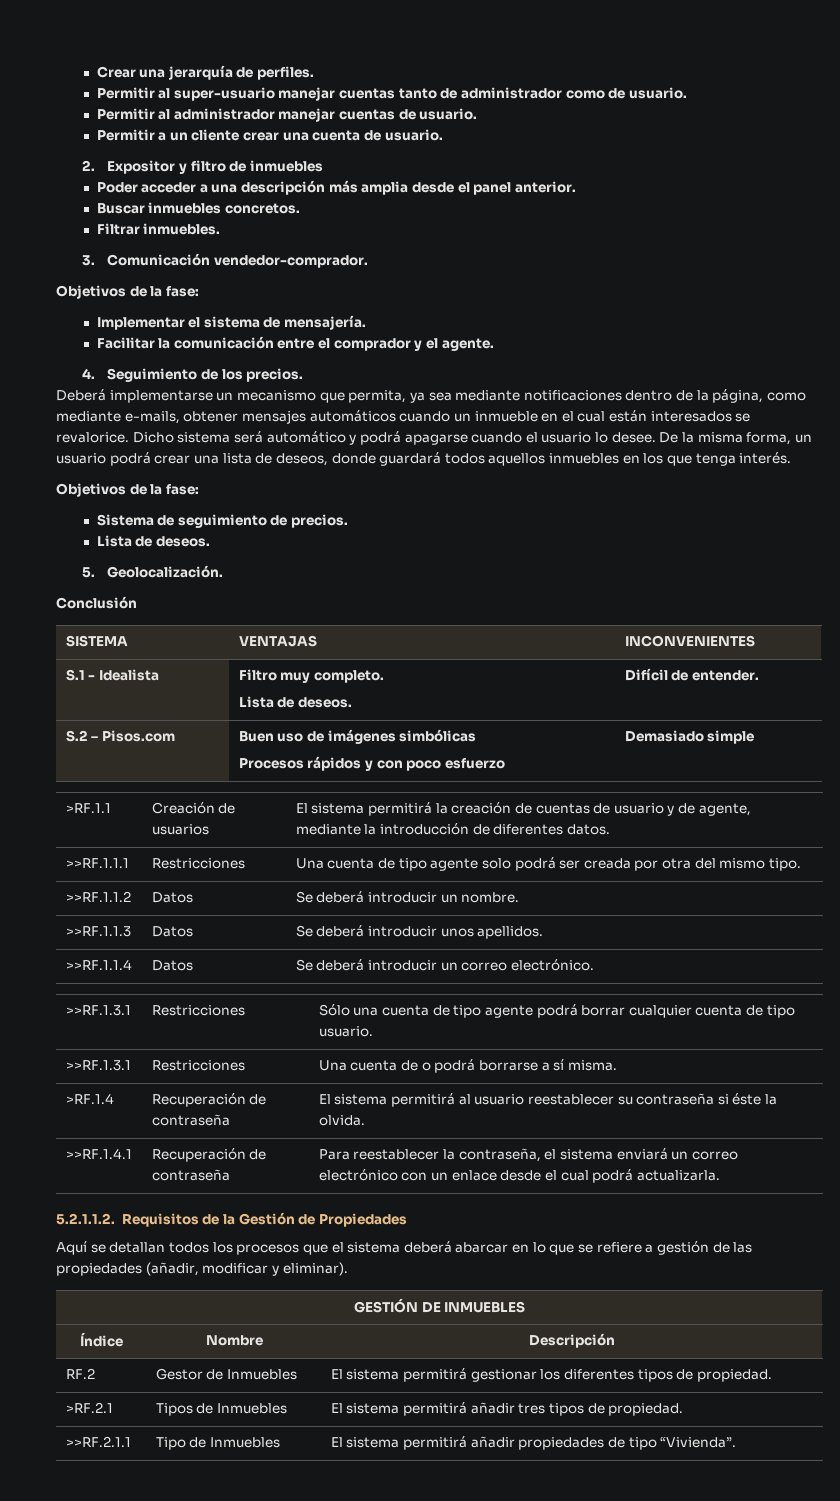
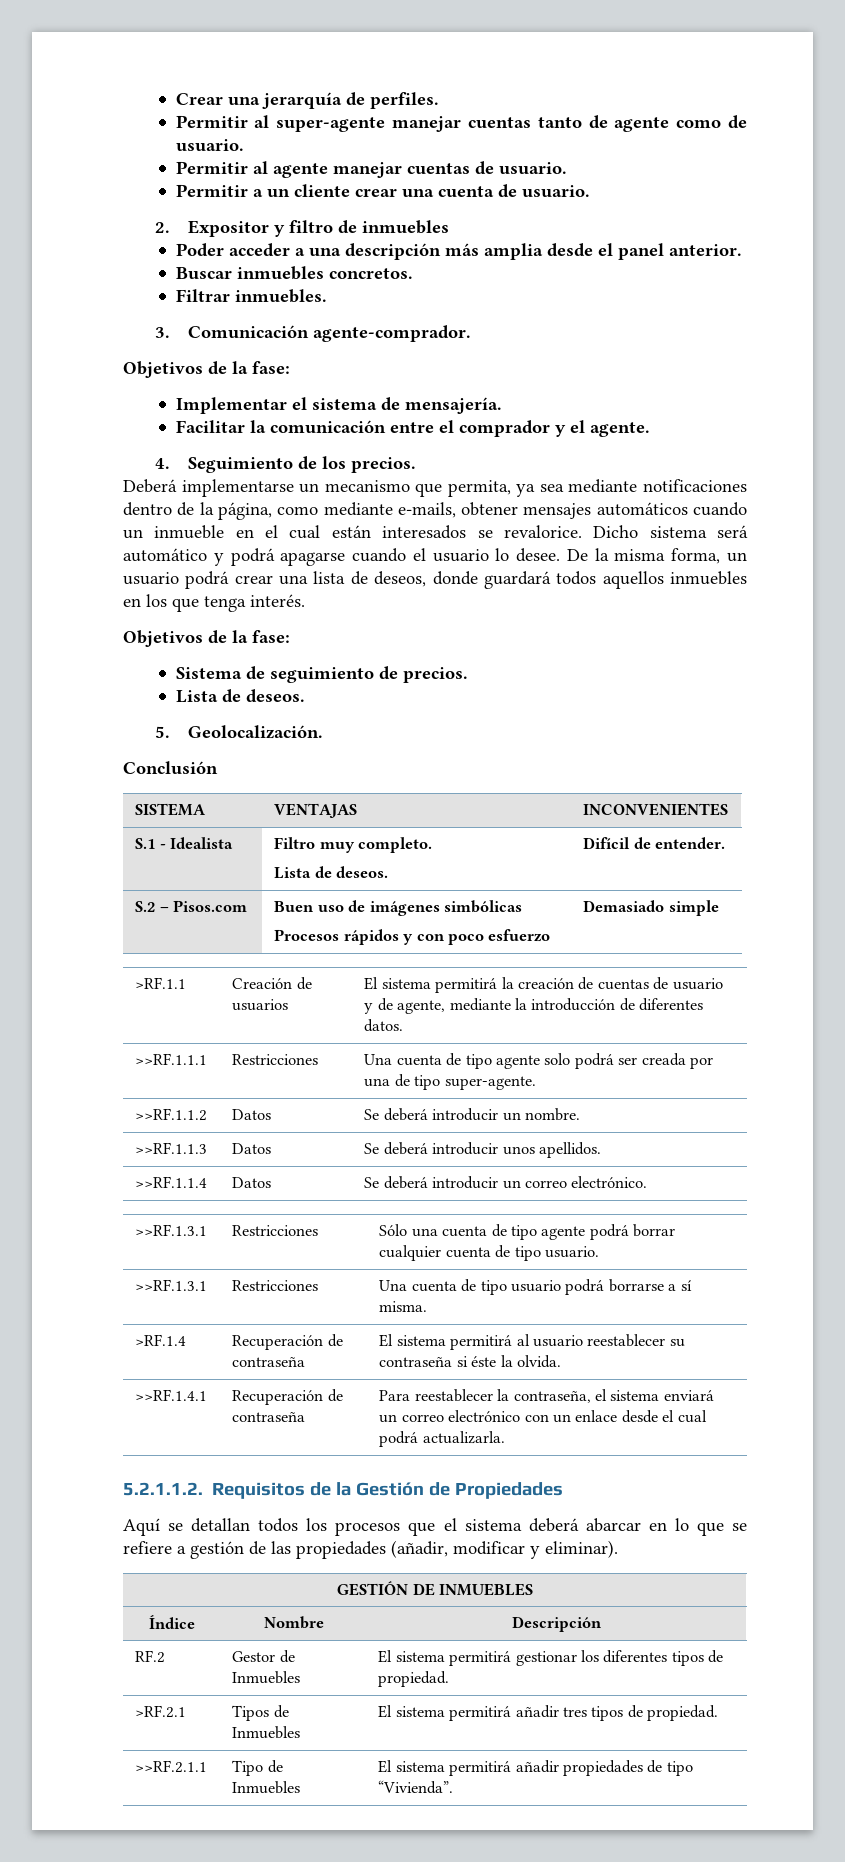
- Permitir al super-usuario manejar cuentas tanto de administrador como de usuario.
+ Permitir al super-agente manejar cuentas tanto de agente como de usuario.
- Permitir al administrador manejar cuentas de usuario.
+ Permitir al agente manejar cuentas de usuario.
- 3. Comunicación vendedor-comprador.
+ 3. Comunicación agente-comprador.
- >>RF.1.1.1 | Restricciones | Una cuenta de tipo agente solo podrá ser creada por otra del mismo tipo.
+ >>RF.1.1.1 | Restricciones | Una cuenta de tipo agente solo podrá ser creada por una de tipo super-agente.
- >>RF.1.3.1 | Restricciones | Una cuenta de o podrá borrarse a sí misma.
+ >>RF.1.3.1 | Restricciones | Una cuenta de tipo usuario podrá borrarse a sí misma.

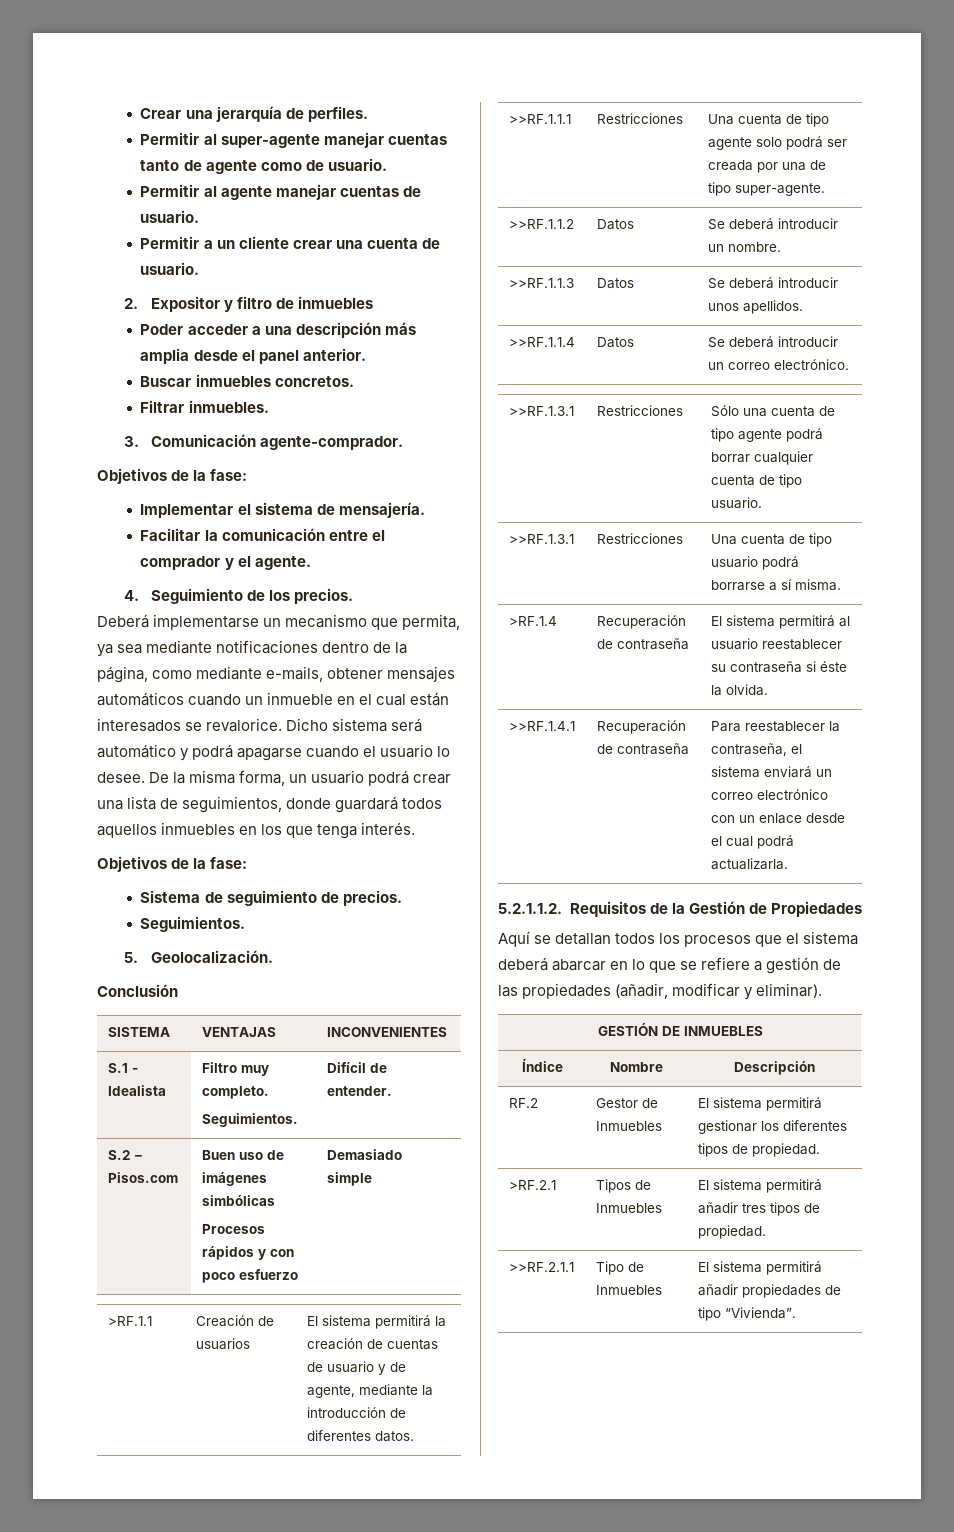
- De la misma forma, un usuario podrá crear una lista de deseos, donde guardará todos aquellos inmuebles en los que tenga interés.
+ De la misma forma, un usuario podrá crear una lista de seguimientos, donde guardará todos aquellos inmuebles en los que tenga interés.
  Sistema de seguimiento de precios.
- Lista de deseos.
+ Seguimientos.
  S.1 - Idealista | Filtro muy completo.
- Lista de deseos. | Difícil de entender.
+ Seguimientos. | Difícil de entender.

